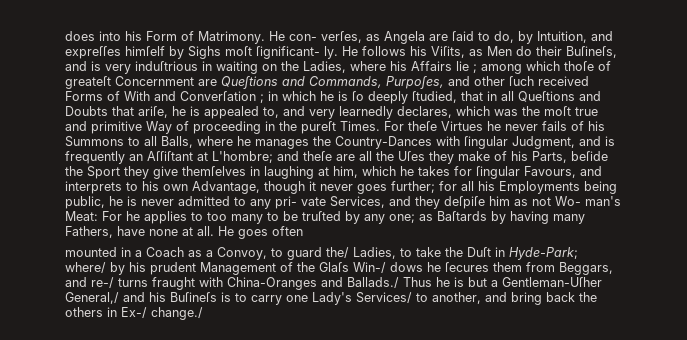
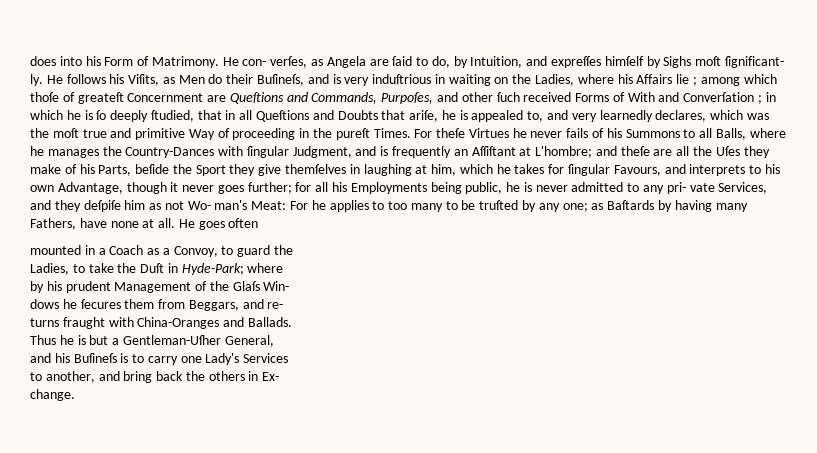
- mounted in a Coach as a Convoy, to guard the/ Ladies, to take the Duſt in Hyde-Park; where/ by his prudent Management of the Glaſs Win-/ dows he ſecures them from Beggars, and re-/ turns fraught with China-Oranges and Ballads./ Thus he is but a Gentleman-Uſher General,/ and his Buſineſs is to carry one Lady's Services/ to another, and bring back the others in Ex-/ change./
+ mounted in a Coach as a Convoy, to guard the
+ Ladies, to take the Duſt in Hyde-Park; where
+ by his prudent Management of the Glaſs Win-
+ dows he ſecures them from Beggars, and re-
+ turns fraught with China-Oranges and Ballads.
+ Thus he is but a Gentleman-Uſher General,
+ and his Buſineſs is to carry one Lady's Services
+ to another, and bring back the others in Ex-
+ change.

